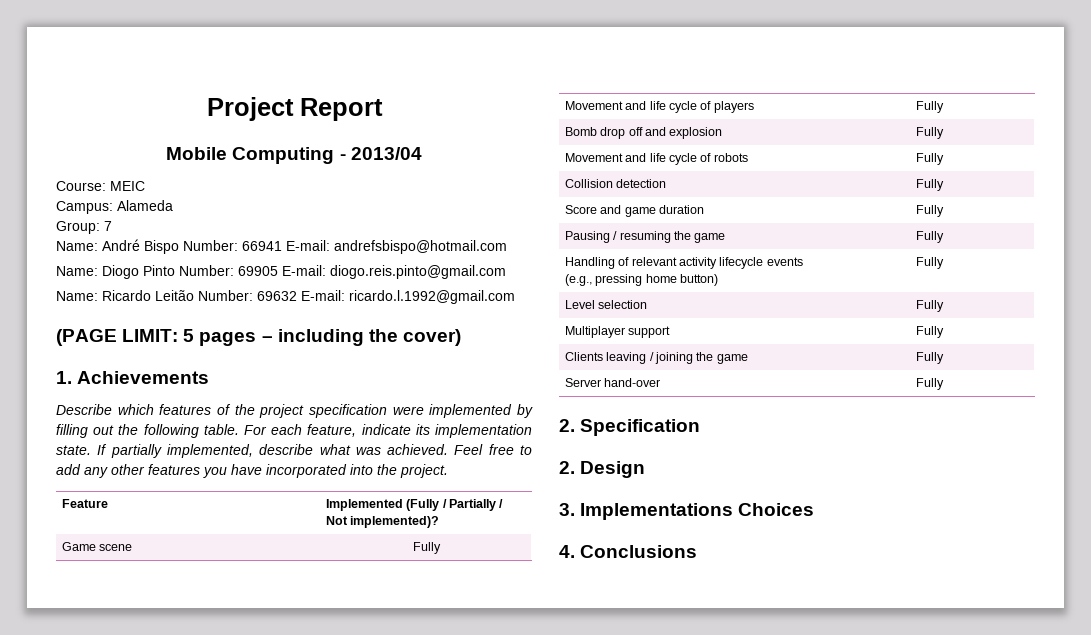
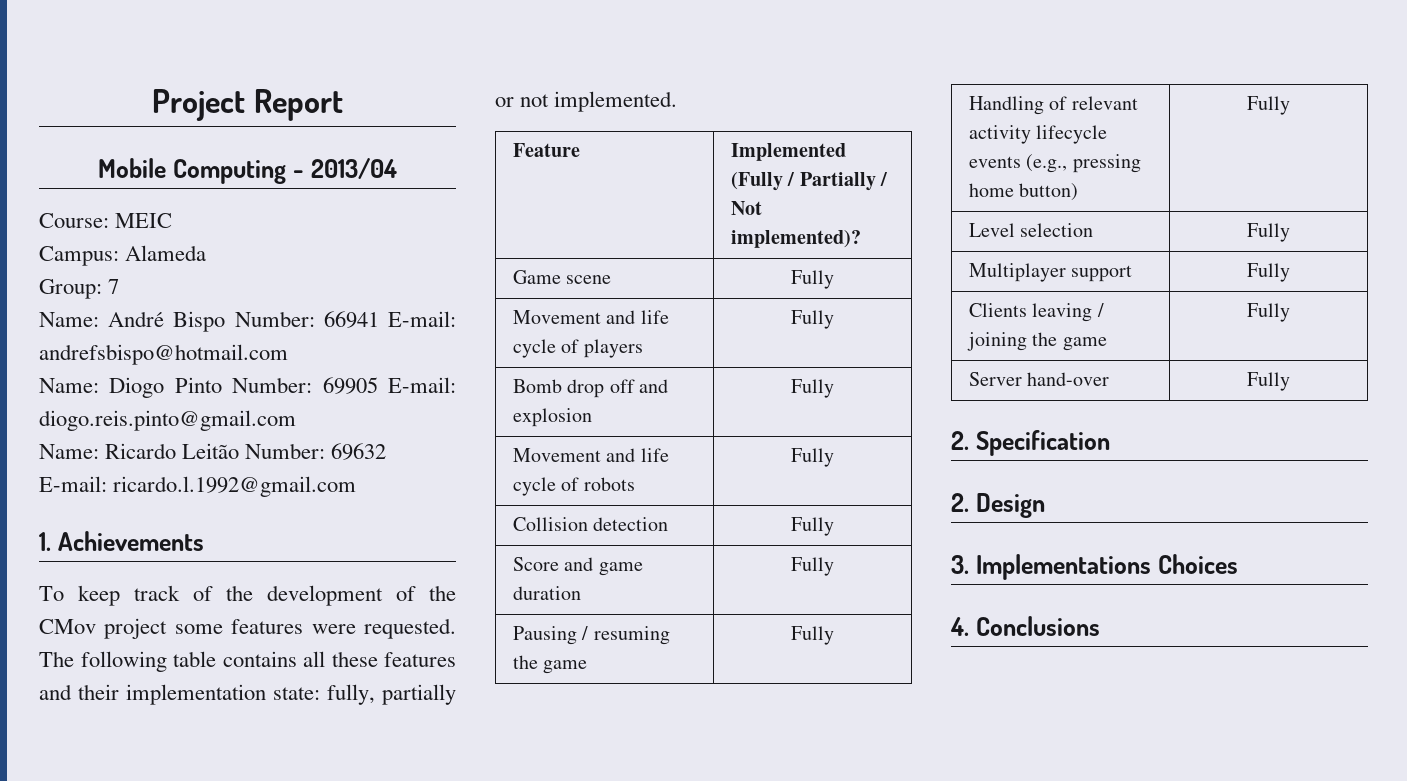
- (PAGE LIMIT: 5 pages – including the cover)
  1. Achievements
- Describe which features of the project specification were implemented by filling out the following table. For each feature, indicate its implementation state. If partially implemented, describe what was achieved. Feel free to add any other features you have incorporated into the project.
+ To keep track of the development of the CMov project some features were requested. The following table contains all these features and their implementation state: fully, partially or not implemented.

